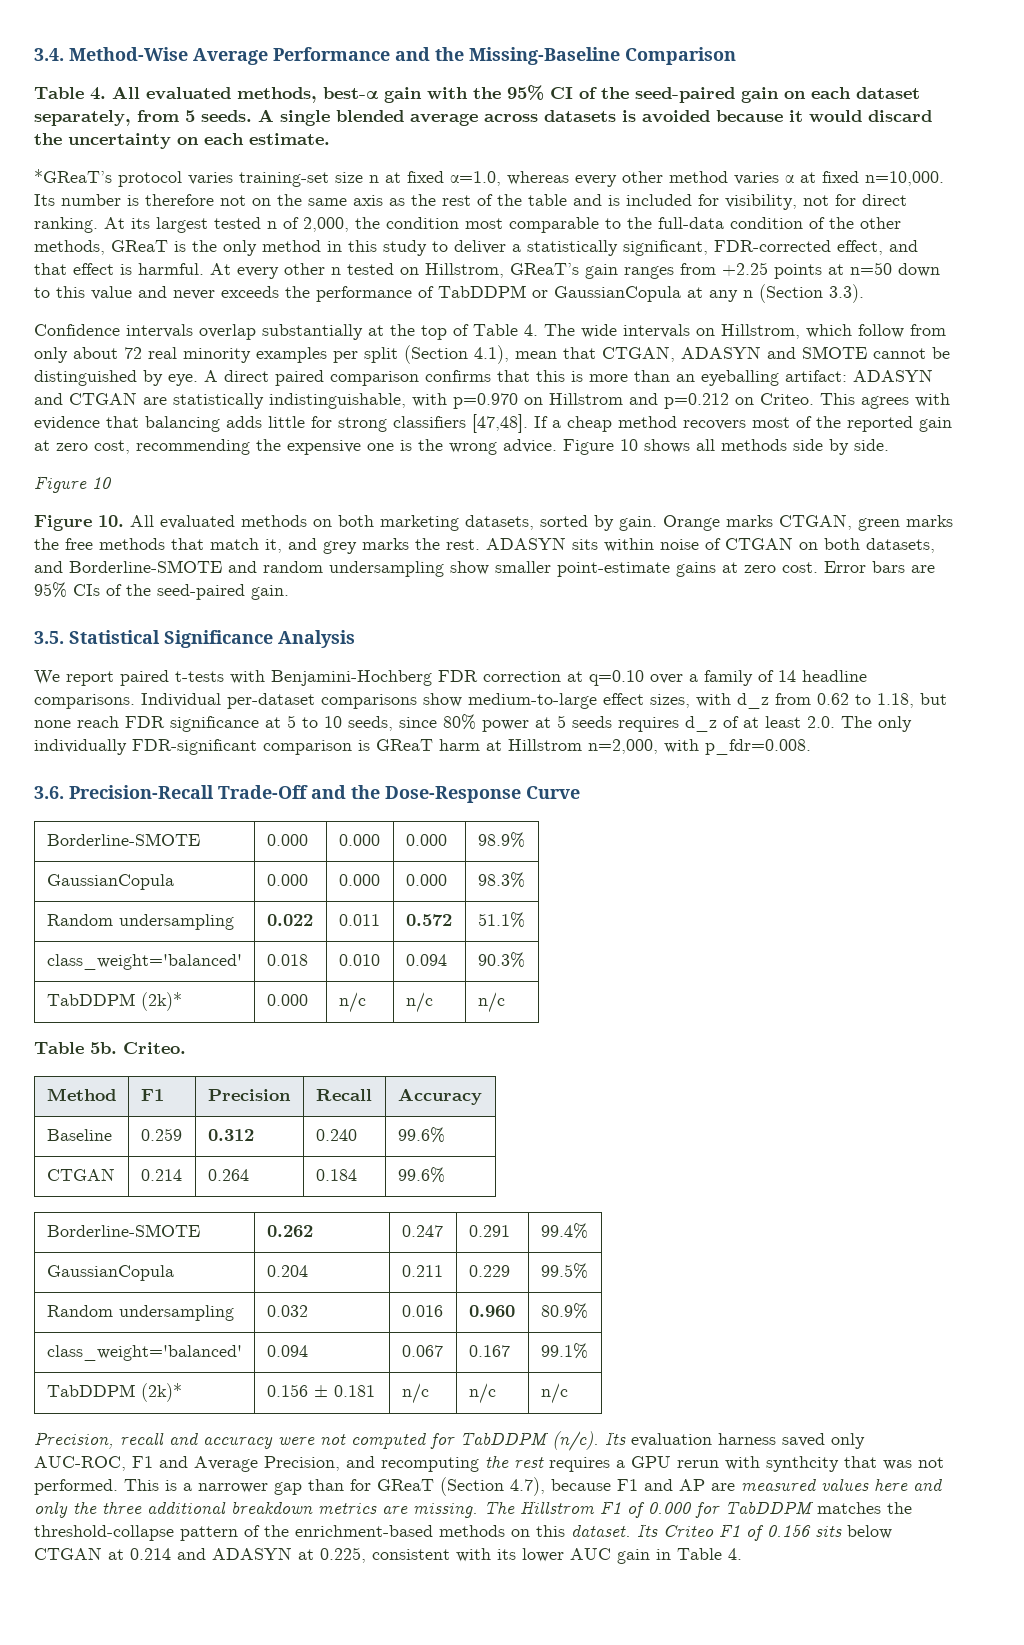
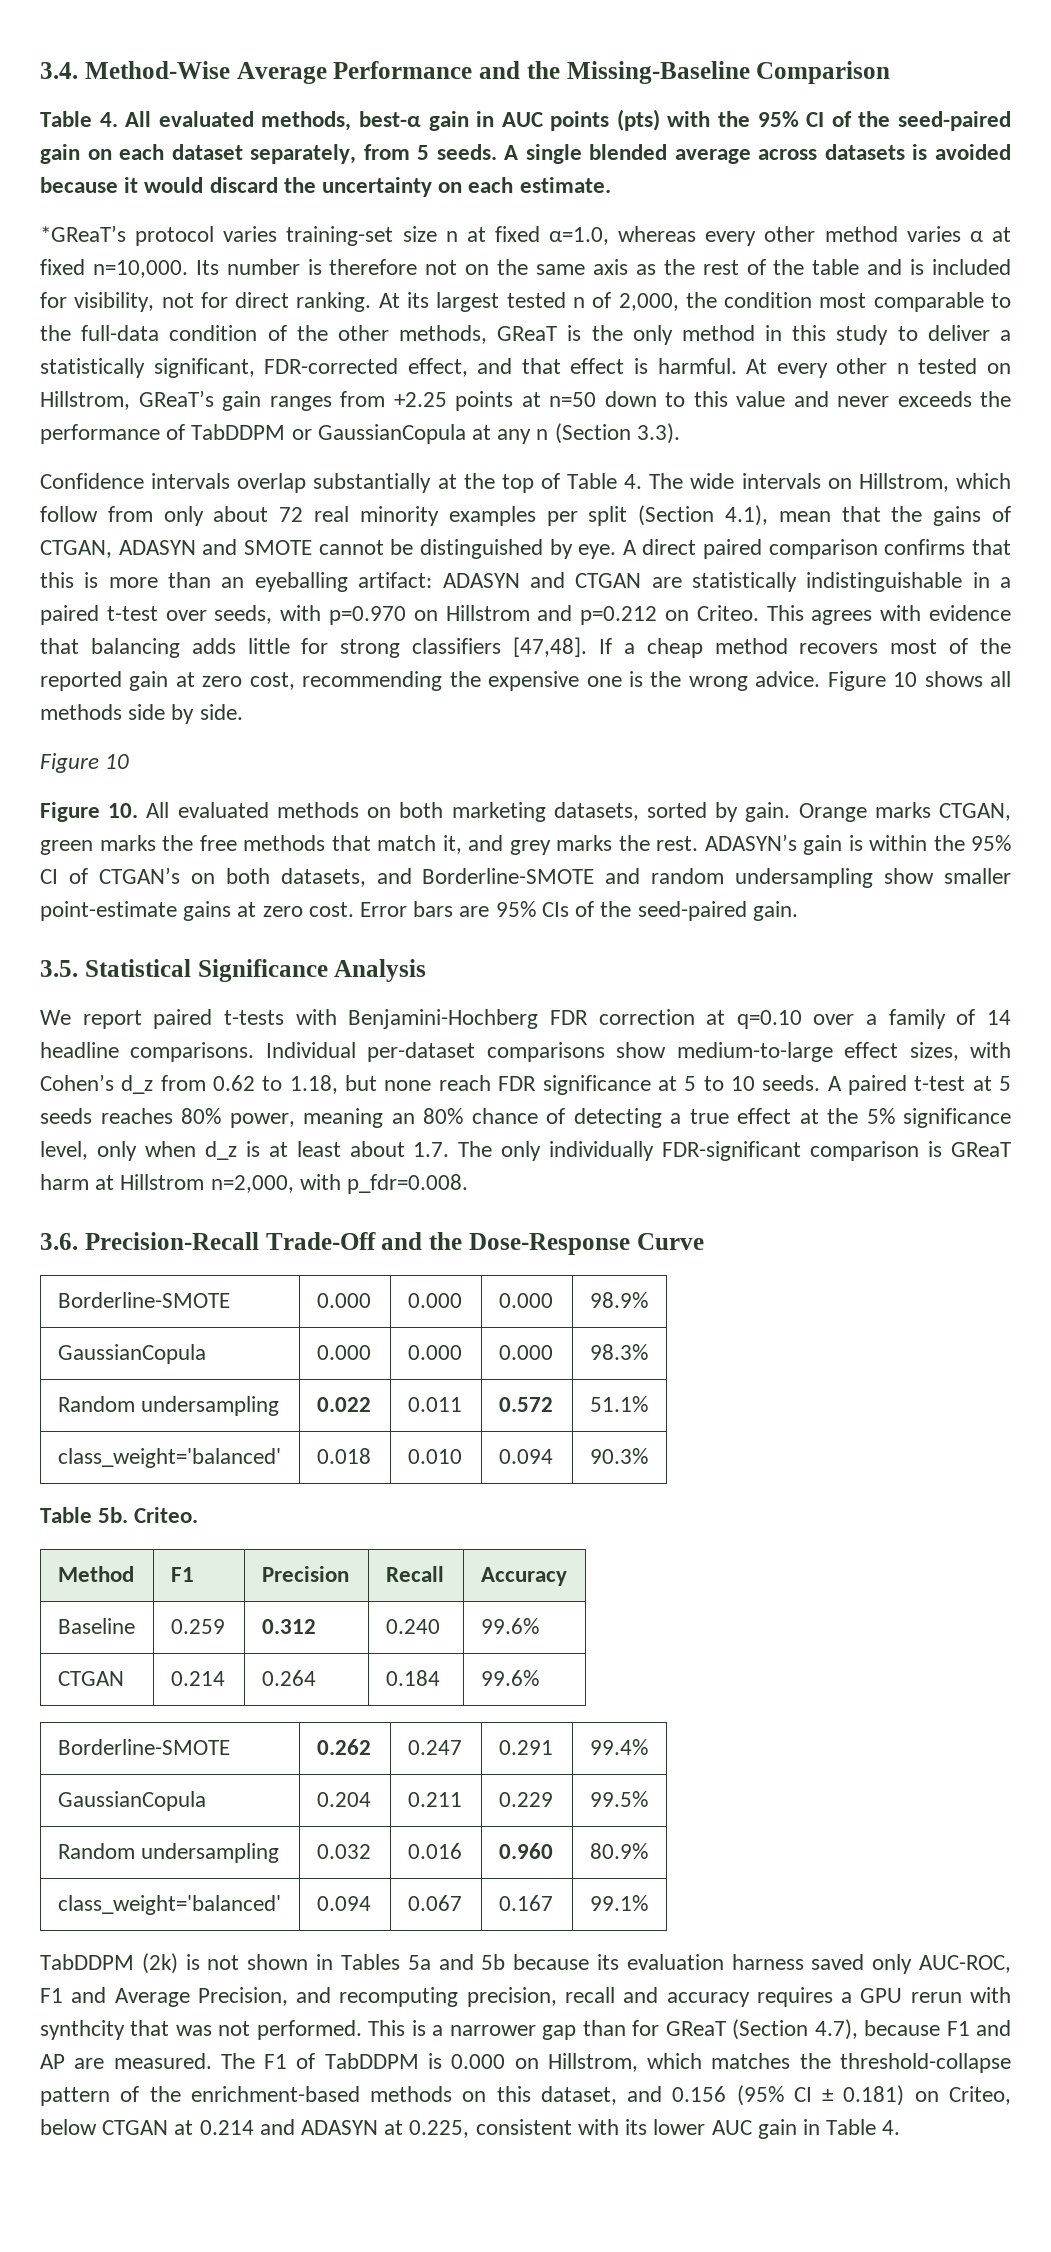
- Table 4. All evaluated methods, best-α gain with the 95% CI of the seed-paired gain on each dataset separately, from 5 seeds.
+ Table 4. All evaluated methods, best-α gain in AUC points (pts) with the 95% CI of the seed-paired gain on each dataset separately, from 5 seeds.
- Confidence intervals overlap substantially at the top of Table 4. The wide intervals on Hillstrom, which follow from only about 72 real minority examples per split (Section 4.1), mean that CTGAN, ADASYN and SMOTE cannot be distinguished by eye.
+ Confidence intervals overlap substantially at the top of Table 4. The wide intervals on Hillstrom, which follow from only about 72 real minority examples per split (Section 4.1), mean that the gains of CTGAN, ADASYN and SMOTE cannot be distinguished by eye.
- A direct paired comparison confirms that this is more than an eyeballing artifact: ADASYN and CTGAN are statistically indistinguishable, with p=0.970 on Hillstrom and p=0.212 on Criteo.
+ A direct paired comparison confirms that this is more than an eyeballing artifact: ADASYN and CTGAN are statistically indistinguishable in a paired t-test over seeds, with p=0.970 on Hillstrom and p=0.212 on Criteo.
- ADASYN sits within noise of CTGAN on both datasets, and Borderline-SMOTE and random undersampling show smaller point-estimate gains at zero cost.
+ ADASYN’s gain is within the 95% CI of CTGAN’s on both datasets, and Borderline-SMOTE and random undersampling show smaller point-estimate gains at zero cost.
- Individual per-dataset comparisons show medium-to-large effect sizes, with d_z from 0.62 to 1.18, but none reach FDR significance at 5 to 10 seeds, since 80% power at 5 seeds requires d_z of at least 2.0. The only individually FDR-significant comparison is GReaT harm at Hillstrom n=2,000, with p_fdr=0.008.
+ Individual per-dataset comparisons show medium-to-large effect sizes, with Cohen’s d_z from 0.62 to 1.18, but none reach FDR significance at 5 to 10 seeds. A paired t-test at 5 seeds reaches 80% power, meaning an 80% chance of detecting a true effect at the 5% significance level, only when d_z is at least about 1.7. The only individually FDR-significant comparison is GReaT harm at Hillstrom n=2,000, with p_fdr=0.008.
- TabDDPM (2k)* | 0.000 | n/c | n/c | n/c
- TabDDPM (2k)* | 0.156 ± 0.181 | n/c | n/c | n/c
- Precision, recall and accuracy were not computed for TabDDPM (n/c). Its evaluation harness saved only AUC-ROC, F1 and Average Precision, and recomputing the rest requires a GPU rerun with synthcity that was not performed.
+ TabDDPM (2k) is not shown in Tables 5a and 5b because its evaluation harness saved only AUC-ROC, F1 and Average Precision, and recomputing precision, recall and accuracy requires a GPU rerun with synthcity that was not performed.
- This is a narrower gap than for GReaT (Section 4.7), because F1 and AP are measured values here and only the three additional breakdown metrics are missing. The Hillstrom F1 of 0.000 for TabDDPM matches the threshold-collapse pattern of the enrichment-based methods on this dataset. Its Criteo F1 of 0.156 sits below CTGAN at 0.214 and ADASYN at 0.225, consistent with its lower AUC gain in Table 4.
+ This is a narrower gap than for GReaT (Section 4.7), because F1 and AP are measured. The F1 of TabDDPM is 0.000 on Hillstrom, which matches the threshold-collapse pattern of the enrichment-based methods on this dataset, and 0.156 (95% CI ± 0.181) on Criteo, below CTGAN at 0.214 and ADASYN at 0.225, consistent with its lower AUC gain in Table 4.

